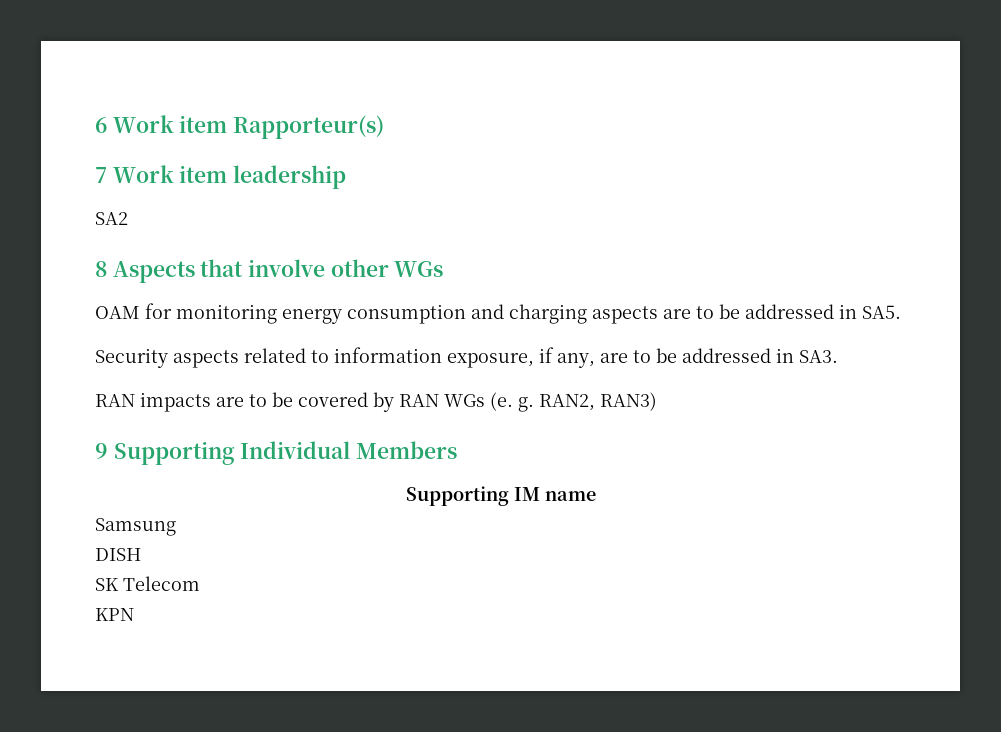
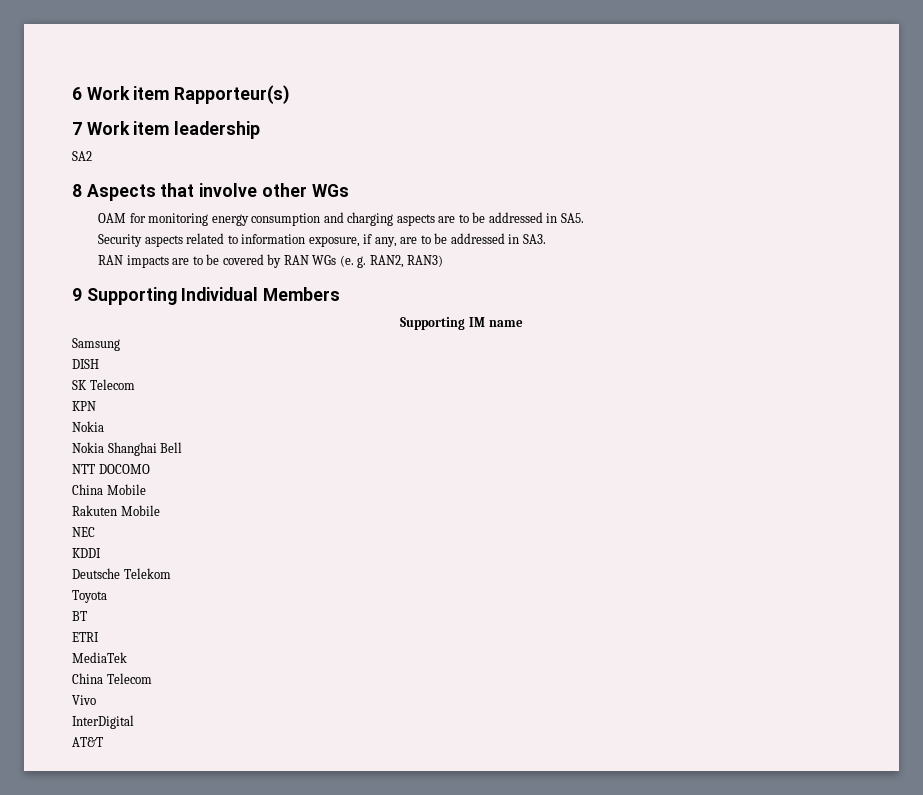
  KPN
+ Nokia
+ Nokia Shanghai Bell
+ NTT DOCOMO
+ China Mobile
+ Rakuten Mobile
+ NEC
+ KDDI
+ Deutsche Telekom
+ Toyota
+ BT
+ ETRI
+ MediaTek
+ China Telecom
+ Vivo
+ InterDigital
+ AT&T

